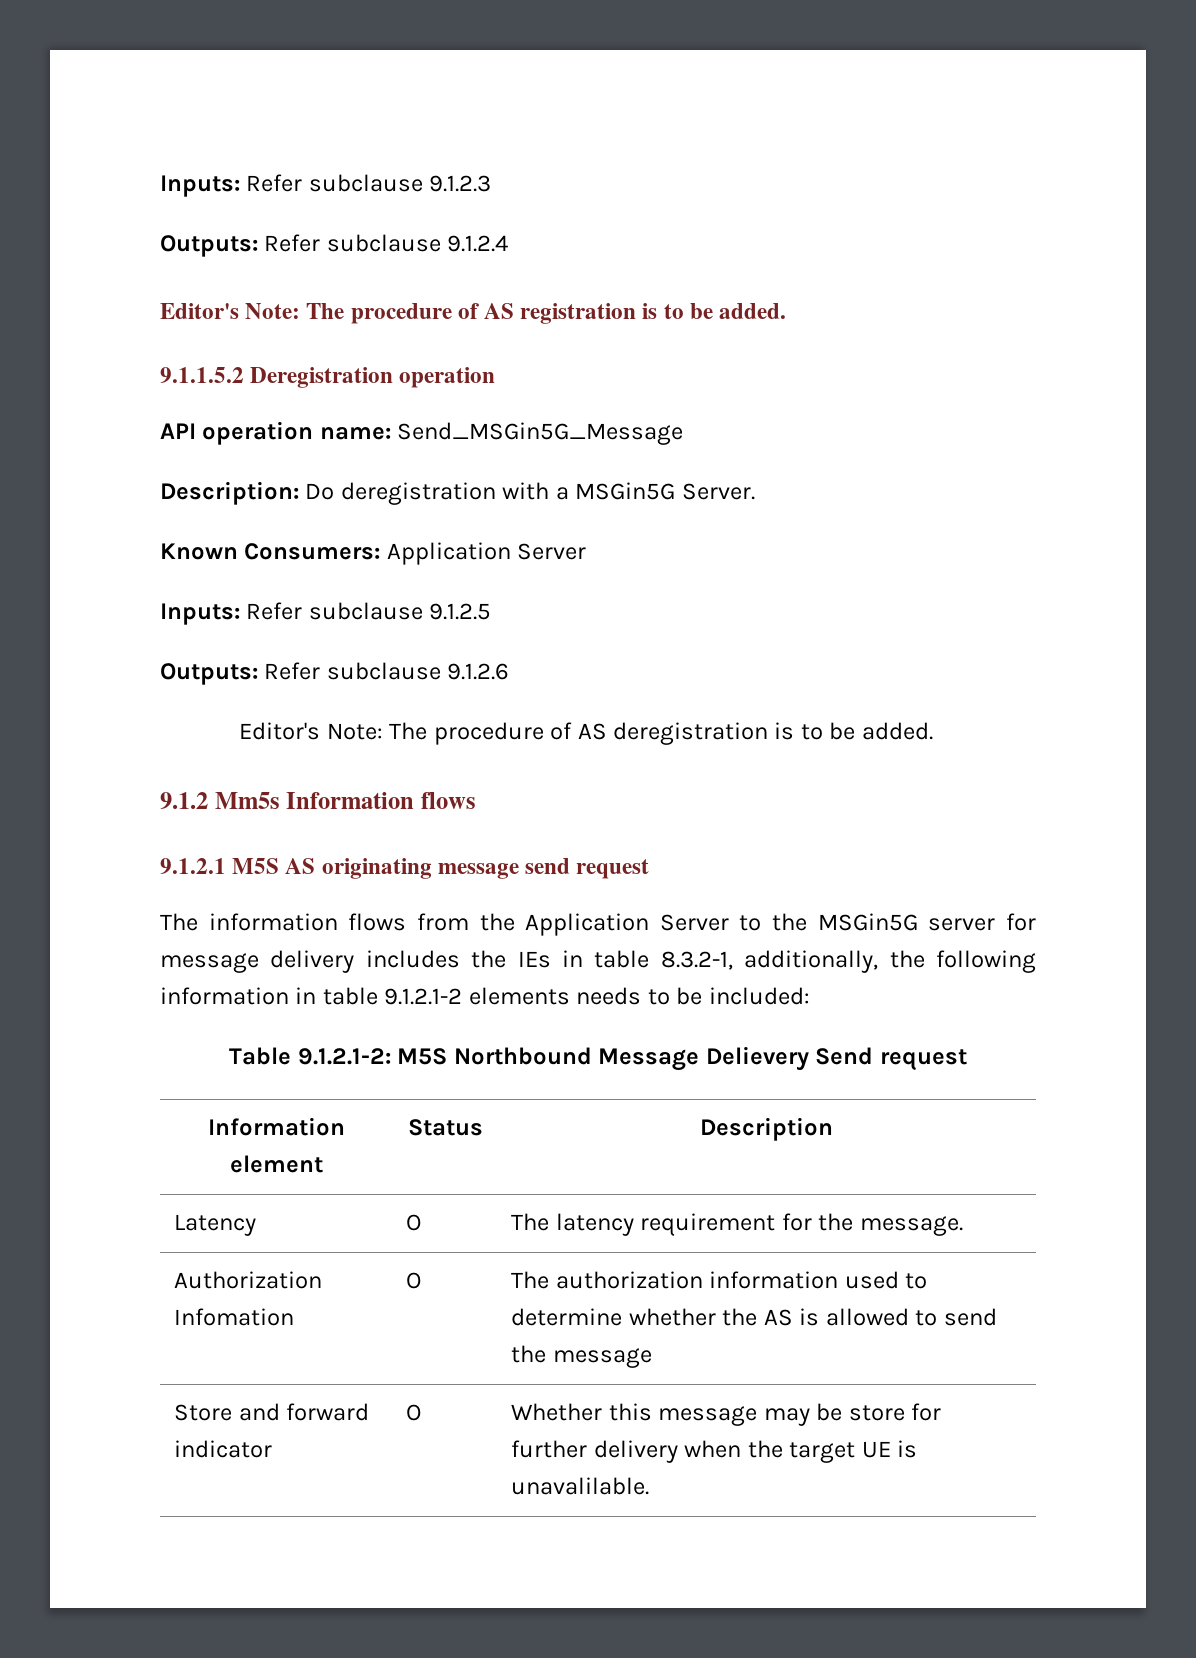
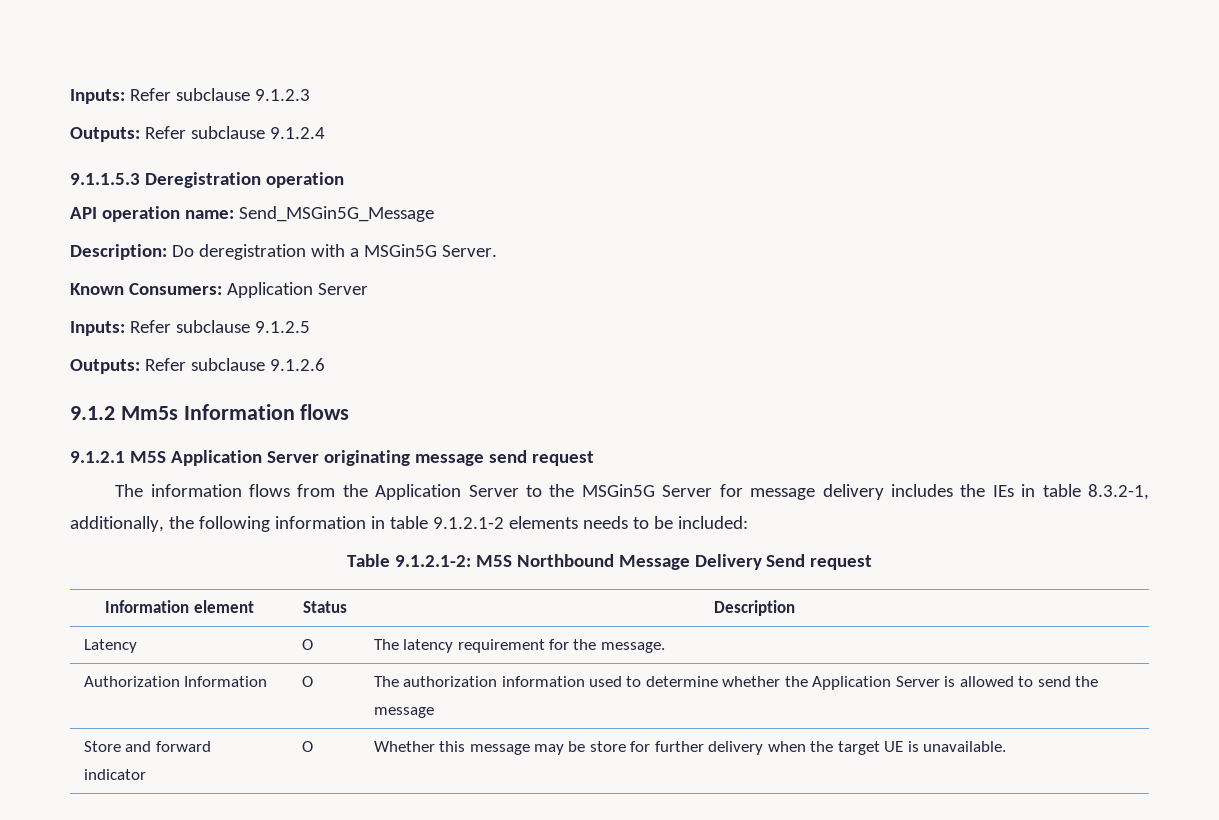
- Editor's Note: The procedure of AS registration is to be added.
- 9.1.1.5.2 Deregistration operation
+ 9.1.1.5.3 Deregistration operation
- Editor's Note: The procedure of AS deregistration is to be added.
- 9.1.2.1 M5S AS originating message send request
+ 9.1.2.1 M5S Application Server originating message send request
- The information flows from the Application Server to the MSGin5G server for message delivery includes the IEs in table 8.3.2-1, additionally, the following information in table 9.1.2.1-2 elements needs to be included:
+ The information flows from the Application Server to the MSGin5G Server for message delivery includes the IEs in table 8.3.2-1, additionally, the following information in table 9.1.2.1-2 elements needs to be included:
- Table 9.1.2.1-2: M5S Northbound Message Delievery Send request
+ Table 9.1.2.1-2: M5S Northbound Message Delivery Send request
- Authorization Infomation | O | The authorization information used to determine whether the AS is allowed to send the message
+ Authorization Information | O | The authorization information used to determine whether the Application Server is allowed to send the message
- Store and forward indicator | O | Whether this message may be store for further delivery when the target UE is unavalilable.
+ Store and forward indicator | O | Whether this message may be store for further delivery when the target UE is unavailable.

